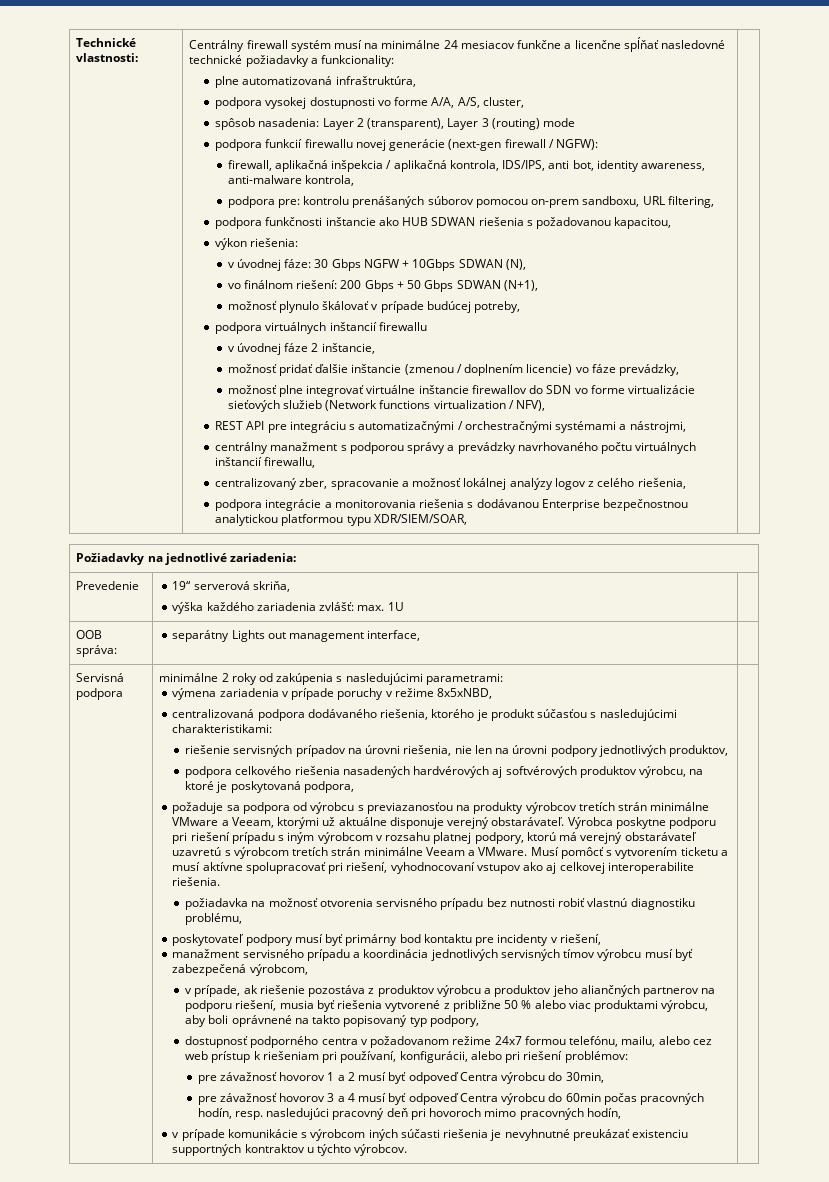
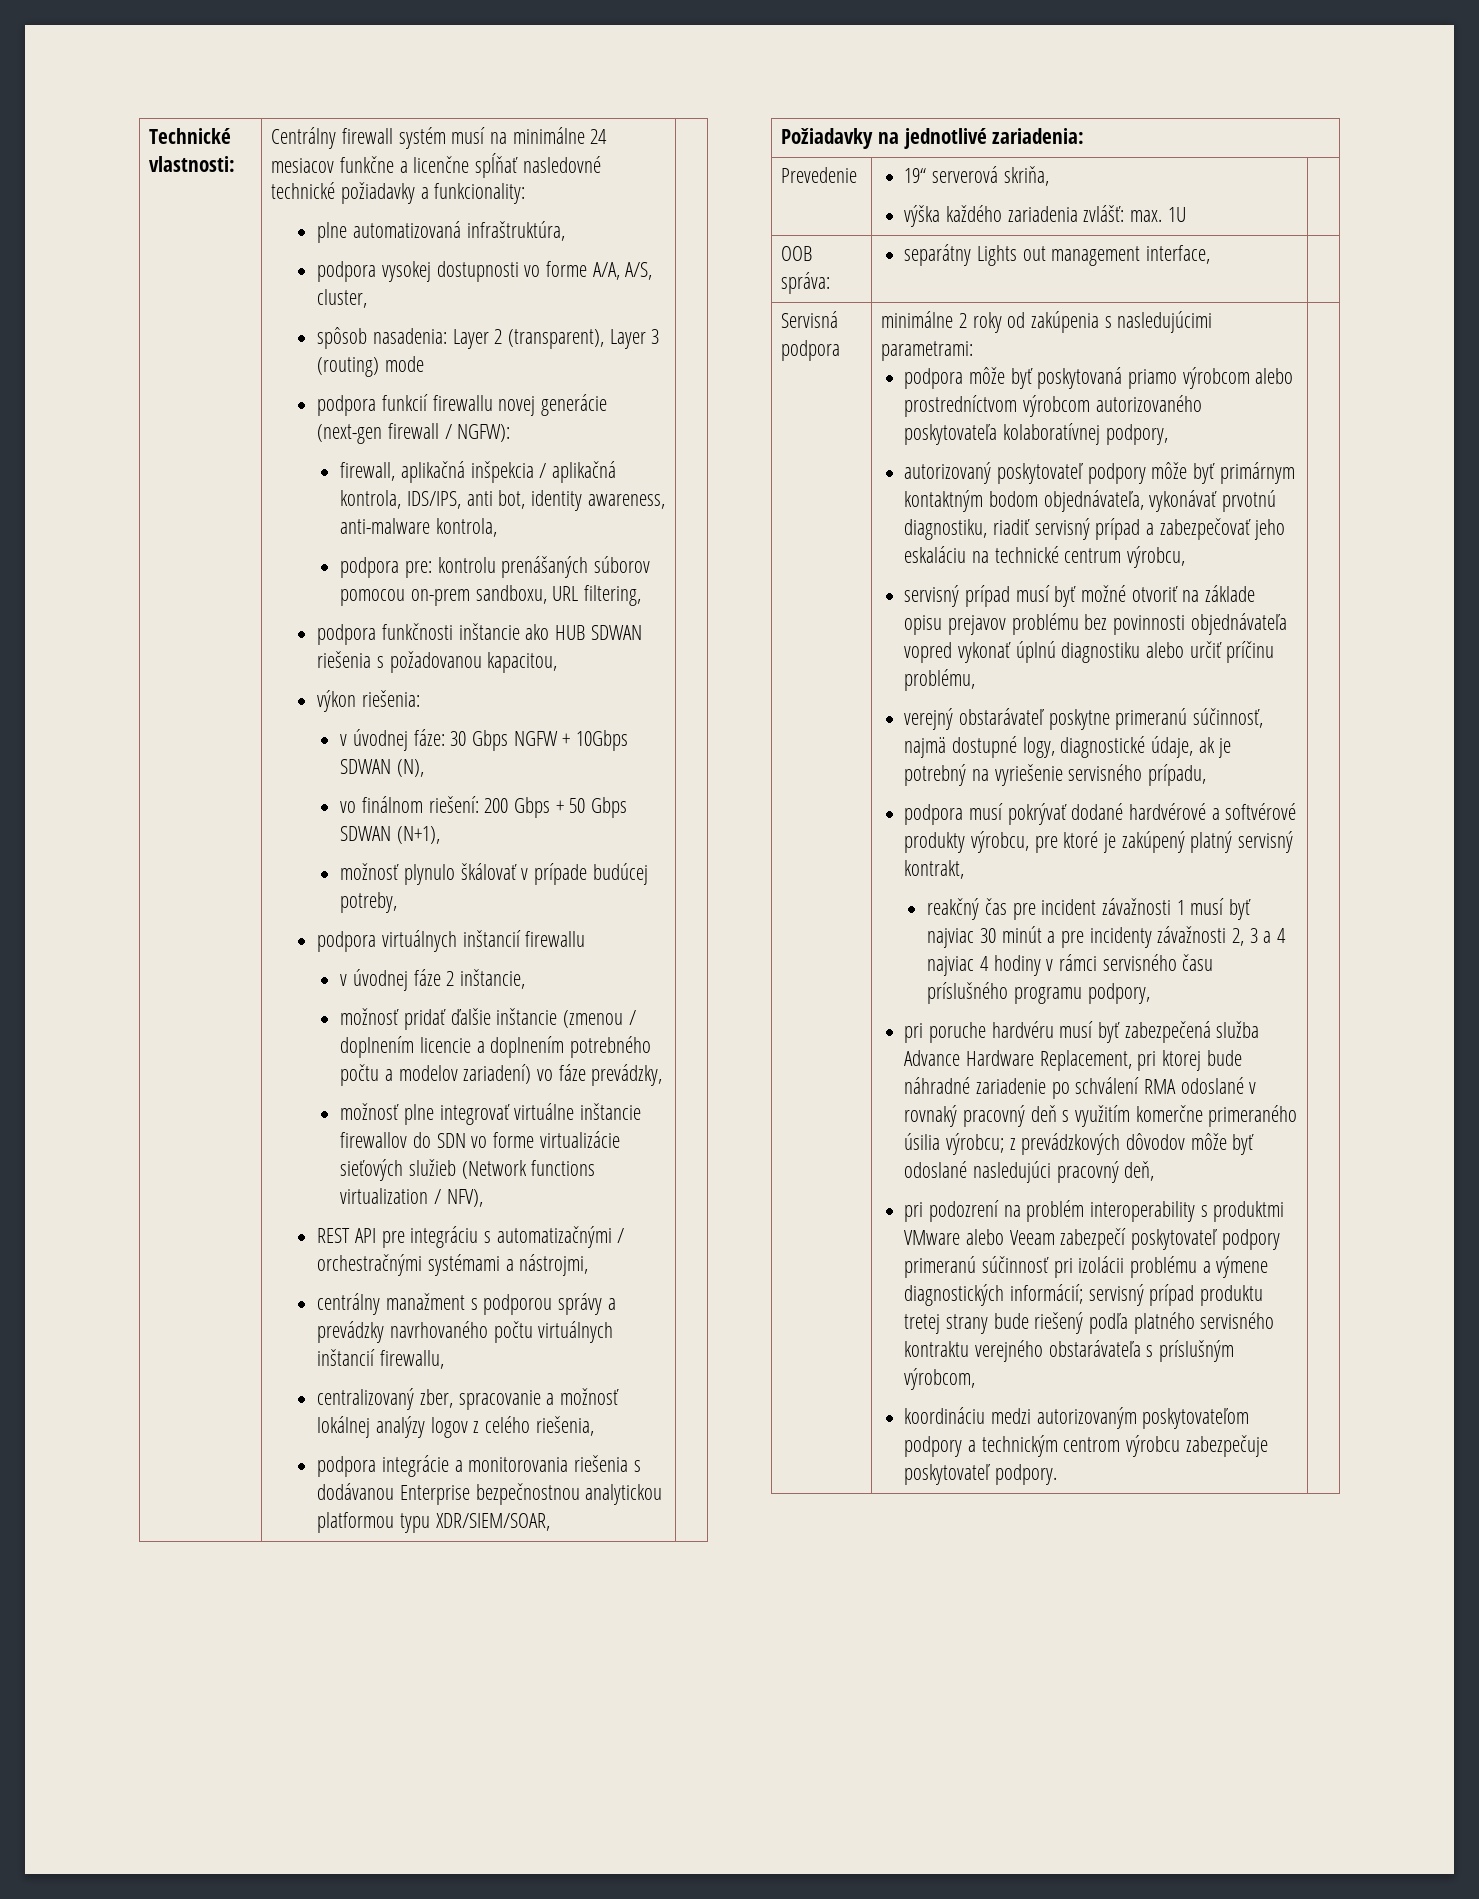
- možnosť pridať ďalšie inštancie (zmenou / doplnením licencie) vo fáze prevádzky,
+ možnosť pridať ďalšie inštancie (zmenou / doplnením licencie a doplnením potrebného počtu a modelov zariadení) vo fáze prevádzky,
- výmena zariadenia v prípade poruchy v režime 8x5xNBD,
- centralizovaná podpora dodávaného riešenia, ktorého je produkt súčasťou s nasledujúcimi charakteristikami:
- riešenie servisných prípadov na úrovni riešenia, nie len na úrovni podpory jednotlivých produktov,
- podpora celkového riešenia nasadených hardvérových aj softvérových produktov výrobcu, na ktoré je poskytovaná podpora,
- požaduje sa podpora od výrobcu s previazanosťou na produkty výrobcov tretích strán minimálne VMware a Veeam, ktorými už aktuálne disponuje verejný obstarávateľ. Výrobca poskytne podporu pri riešení prípadu s iným výrobcom v rozsahu platnej podpory, ktorú má verejný obstarávateľ uzavretú s výrobcom tretích strán minimálne Veeam a VMware. Musí pomôcť s vytvorením ticketu a musí aktívne spolupracovať pri riešení, vyhodnocovaní vstupov ako aj celkovej interoperabilite riešenia.
- požiadavka na možnosť otvorenia servisného prípadu bez nutnosti robiť vlastnú diagnostiku problému,
- poskytovateľ podpory musí byť primárny bod kontaktu pre incidenty v riešení,
- manažment servisného prípadu a koordinácia jednotlivých servisných tímov výrobcu musí byť zabezpečená výrobcom,
- v prípade, ak riešenie pozostáva z produktov výrobcu a produktov jeho aliančných partnerov na podporu riešení, musia byť riešenia vytvorené z približne 50 % alebo viac produktami výrobcu, aby boli oprávnené na takto popisovaný typ podpory,
- dostupnosť podporného centra v požadovanom režime 24x7 formou telefónu, mailu, alebo cez web prístup k riešeniam pri používaní, konfigurácii, alebo pri riešení problémov:
- pre závažnosť hovorov 1 a 2 musí byť odpoveď Centra výrobcu do 30min,
- pre závažnosť hovorov 3 a 4 musí byť odpoveď Centra výrobcu do 60min počas pracovných hodín, resp. nasledujúci pracovný deň pri hovoroch mimo pracovných hodín,
- v prípade komunikácie s výrobcom iných súčasti riešenia je nevyhnutné preukázať existenciu supportných kontraktov u týchto výrobcov.
+ podpora môže byť poskytovaná priamo výrobcom alebo prostredníctvom výrobcom autorizovaného poskytovateľa kolaboratívnej podpory,
+ autorizovaný poskytovateľ podpory môže byť primárnym kontaktným bodom objednávateľa, vykonávať prvotnú diagnostiku, riadiť servisný prípad a zabezpečovať jeho eskaláciu na technické centrum výrobcu,
+ servisný prípad musí byť možné otvoriť na základe opisu prejavov problému bez povinnosti objednávateľa vopred vykonať úplnú diagnostiku alebo určiť príčinu problému,
+ verejný obstarávateľ poskytne primeranú súčinnosť, najmä dostupné logy, diagnostické údaje, ak je potrebný na vyriešenie servisného prípadu,
+ podpora musí pokrývať dodané hardvérové a softvérové produkty výrobcu, pre ktoré je zakúpený platný servisný kontrakt,
+ reakčný čas pre incident závažnosti 1 musí byť najviac 30 minút a pre incidenty závažnosti 2, 3 a 4 najviac 4 hodiny v rámci servisného času príslušného programu podpory,
+ pri poruche hardvéru musí byť zabezpečená služba Advance Hardware Replacement, pri ktorej bude náhradné zariadenie po schválení RMA odoslané v rovnaký pracovný deň s využitím komerčne primeraného úsilia výrobcu; z prevádzkových dôvodov môže byť odoslané nasledujúci pracovný deň,
+ pri podozrení na problém interoperability s produktmi VMware alebo Veeam zabezpečí poskytovateľ podpory primeranú súčinnosť pri izolácii problému a výmene diagnostických informácií; servisný prípad produktu tretej strany bude riešený podľa platného servisného kontraktu verejného obstarávateľa s príslušným výrobcom,
+ koordináciu medzi autorizovaným poskytovateľom podpory a technickým centrom výrobcu zabezpečuje poskytovateľ podpory.

